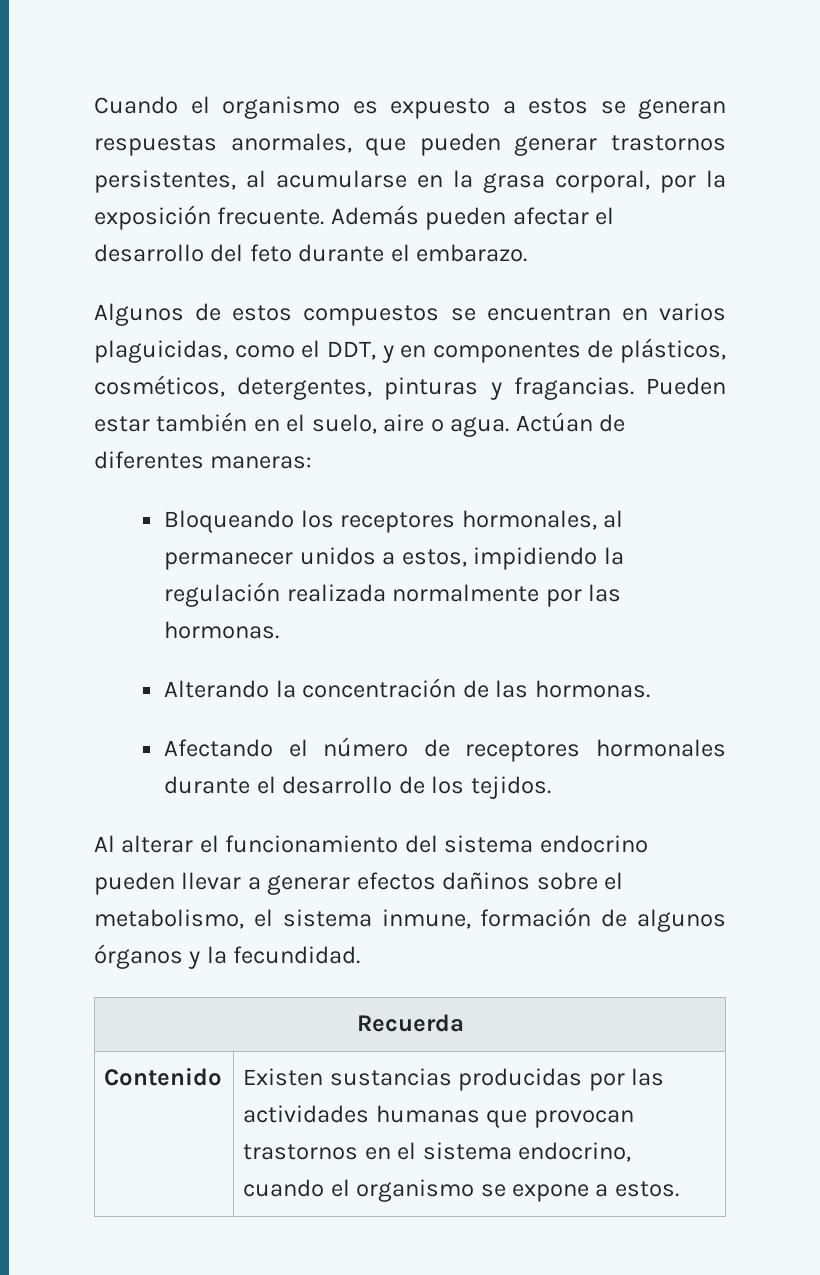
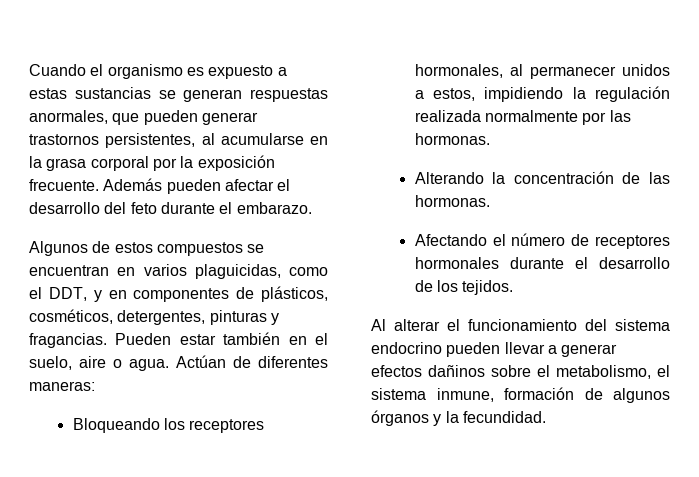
- Cuando el organismo es expuesto a estos se generan respuestas anormales, que pueden generar trastornos persistentes, al acumularse en la grasa corporal, por la exposición frecuente.
+ Cuando el organismo es expuesto a estas sustancias se generan respuestas anormales, que pueden generar trastornos persistentes, al acumularse en la grasa corporal por la exposición frecuente.
- Recuerda
- Contenido | Existen sustancias producidas por las actividades humanas que provocan trastornos en el sistema endocrino, cuando el organismo se expone a estos.

